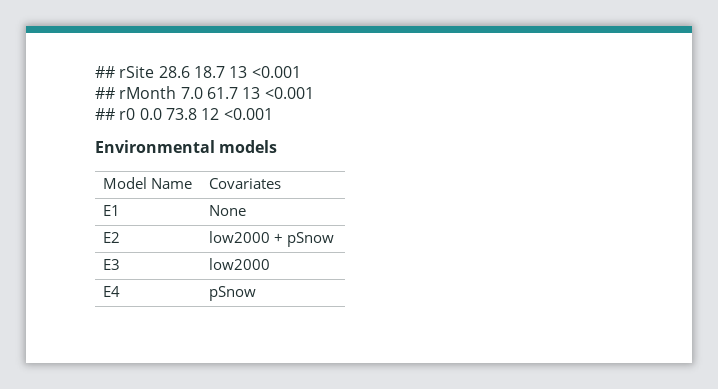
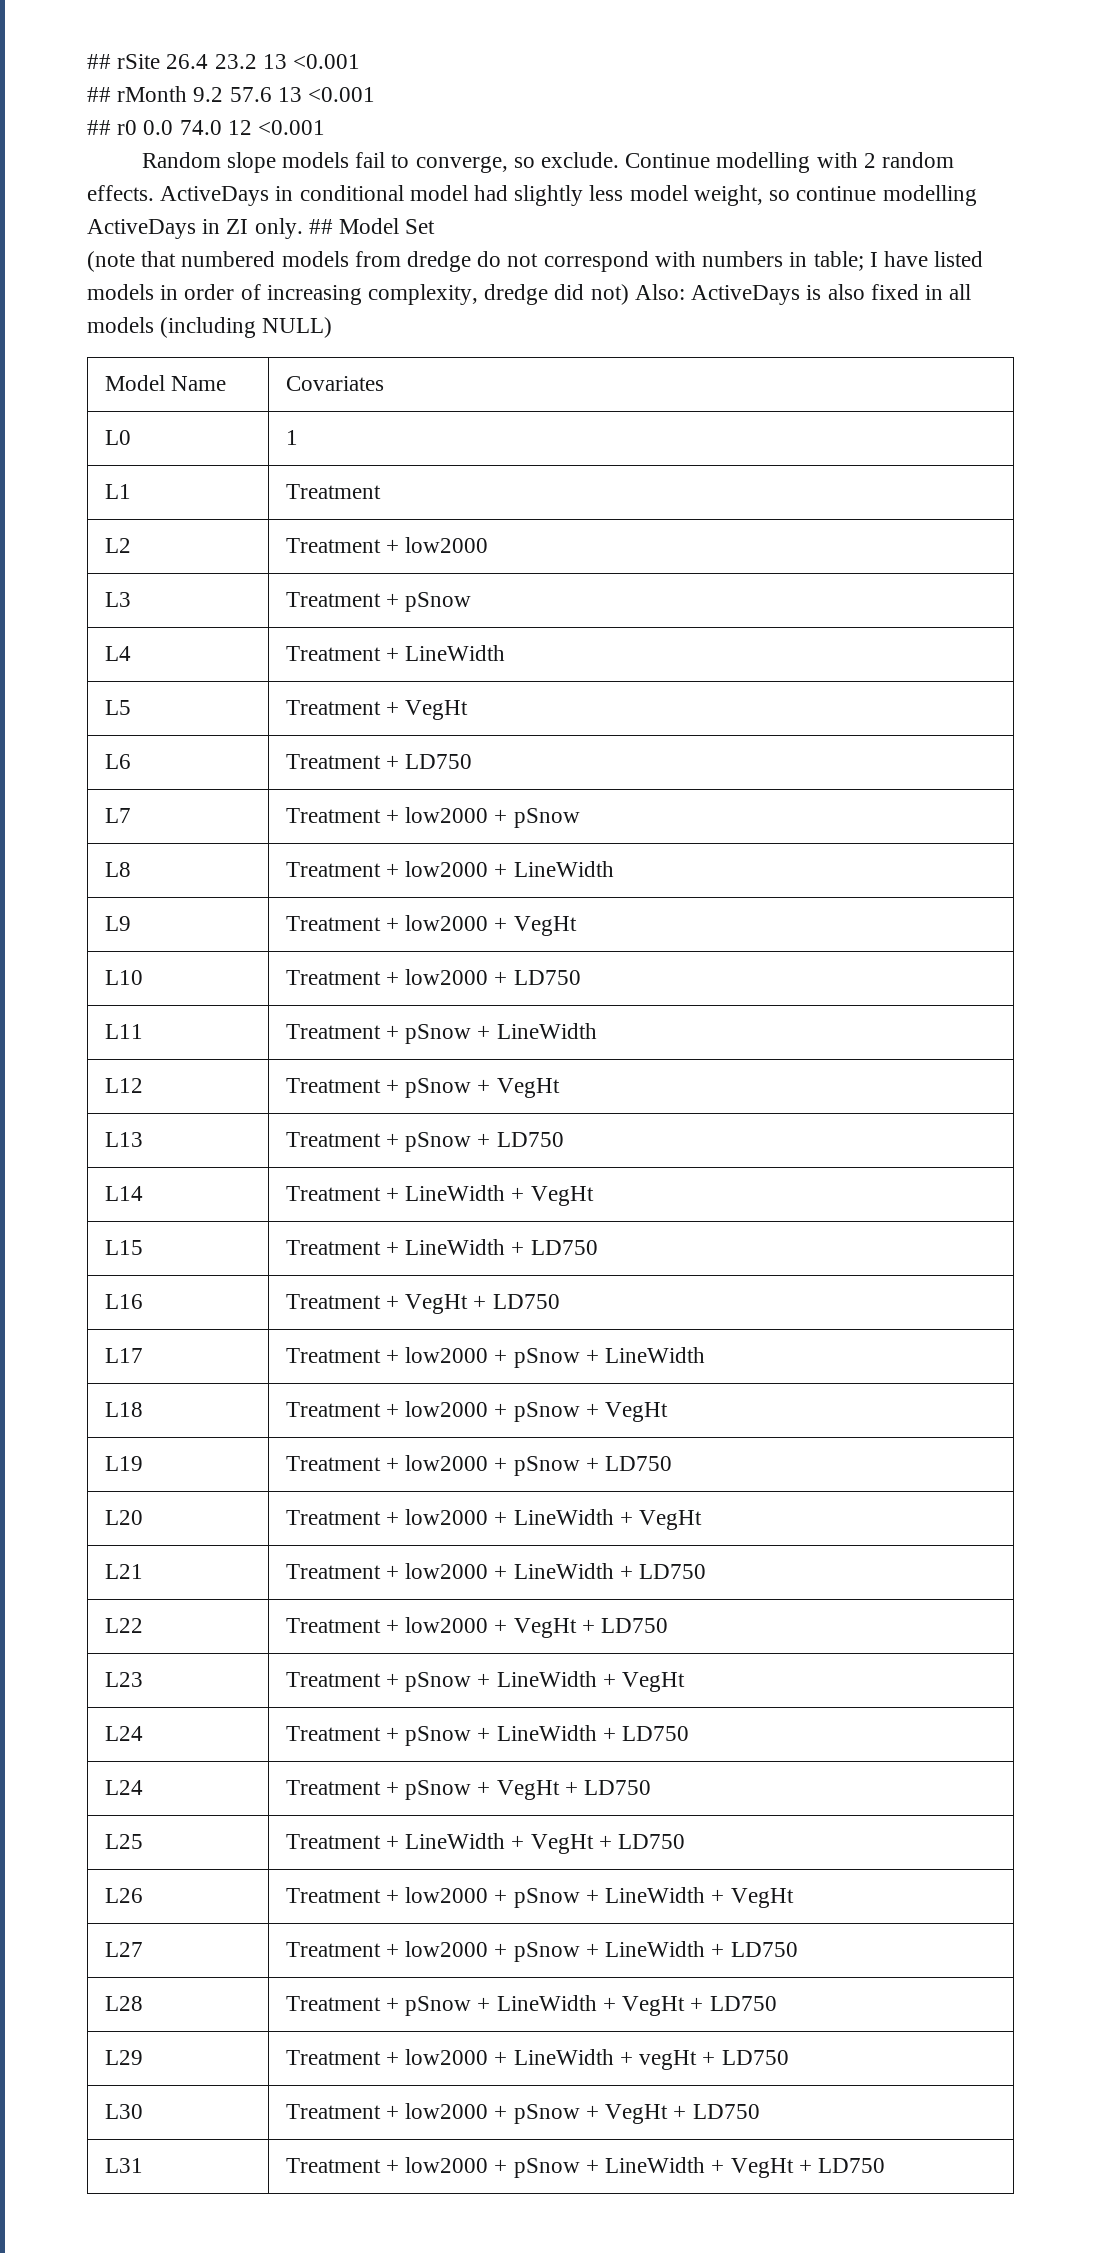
- ## rSite 28.6 18.7 13 <0.001
+ ## rSite 26.4 23.2 13 <0.001
- ## rMonth 7.0 61.7 13 <0.001
+ ## rMonth 9.2 57.6 13 <0.001
- ## r0 0.0 73.8 12 <0.001
+ ## r0 0.0 74.0 12 <0.001
- Environmental models
+ Random slope models fail to converge, so exclude. Continue modelling with 2 random effects. ActiveDays in conditional model had slightly less model weight, so continue modelling ActiveDays in ZI only. ## Model Set
+ (note that numbered models from dredge do not correspond with numbers in table; I have listed models in order of increasing complexity, dredge did not) Also: ActiveDays is also fixed in all models (including NULL)
  Model Name | Covariates
- E1 | None
- E2 | low2000 + pSnow
- E3 | low2000
- E4 | pSnow
+ L0 | 1
+ L1 | Treatment
+ L2 | Treatment + low2000
+ L3 | Treatment + pSnow
+ L4 | Treatment + LineWidth
+ L5 | Treatment + VegHt
+ L6 | Treatment + LD750
+ L7 | Treatment + low2000 + pSnow
+ L8 | Treatment + low2000 + LineWidth
+ L9 | Treatment + low2000 + VegHt
+ L10 | Treatment + low2000 + LD750
+ L11 | Treatment + pSnow + LineWidth
+ L12 | Treatment + pSnow + VegHt
+ L13 | Treatment + pSnow + LD750
+ L14 | Treatment + LineWidth + VegHt
+ L15 | Treatment + LineWidth + LD750
+ L16 | Treatment + VegHt + LD750
+ L17 | Treatment + low2000 + pSnow + LineWidth
+ L18 | Treatment + low2000 + pSnow + VegHt
+ L19 | Treatment + low2000 + pSnow + LD750
+ L20 | Treatment + low2000 + LineWidth + VegHt
+ L21 | Treatment + low2000 + LineWidth + LD750
+ L22 | Treatment + low2000 + VegHt + LD750
+ L23 | Treatment + pSnow + LineWidth + VegHt
+ L24 | Treatment + pSnow + LineWidth + LD750
+ L24 | Treatment + pSnow + VegHt + LD750
+ L25 | Treatment + LineWidth + VegHt + LD750
+ L26 | Treatment + low2000 + pSnow + LineWidth + VegHt
+ L27 | Treatment + low2000 + pSnow + LineWidth + LD750
+ L28 | Treatment + pSnow + LineWidth + VegHt + LD750
+ L29 | Treatment + low2000 + LineWidth + vegHt + LD750
+ L30 | Treatment + low2000 + pSnow + VegHt + LD750
+ L31 | Treatment + low2000 + pSnow + LineWidth + VegHt + LD750

